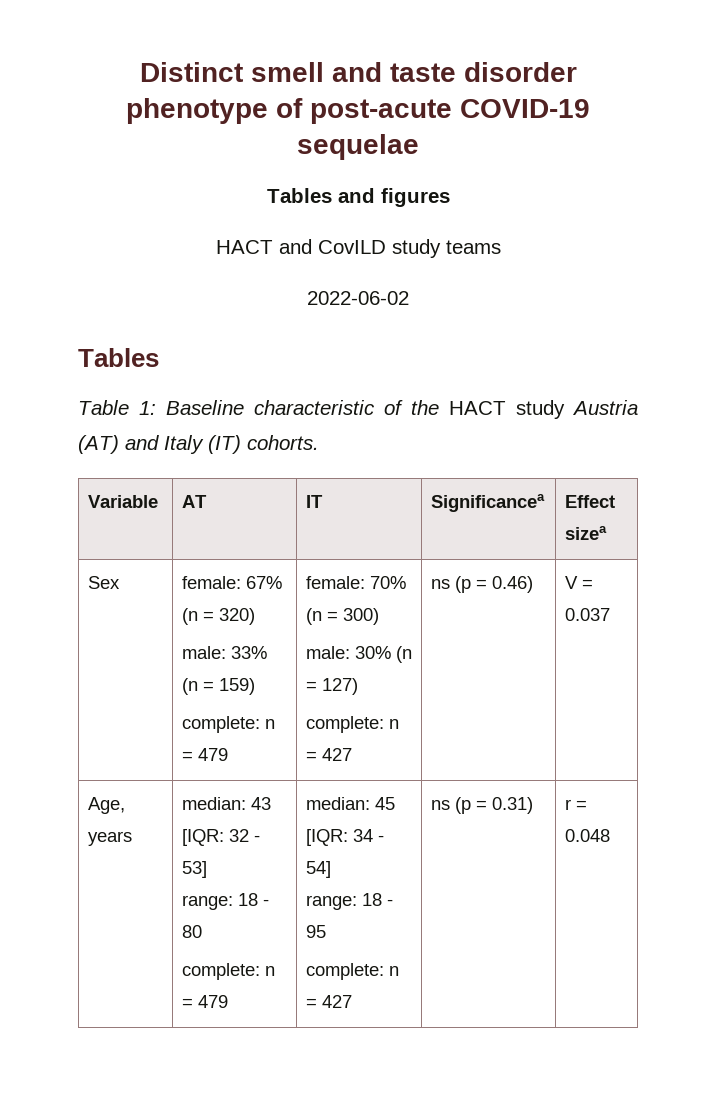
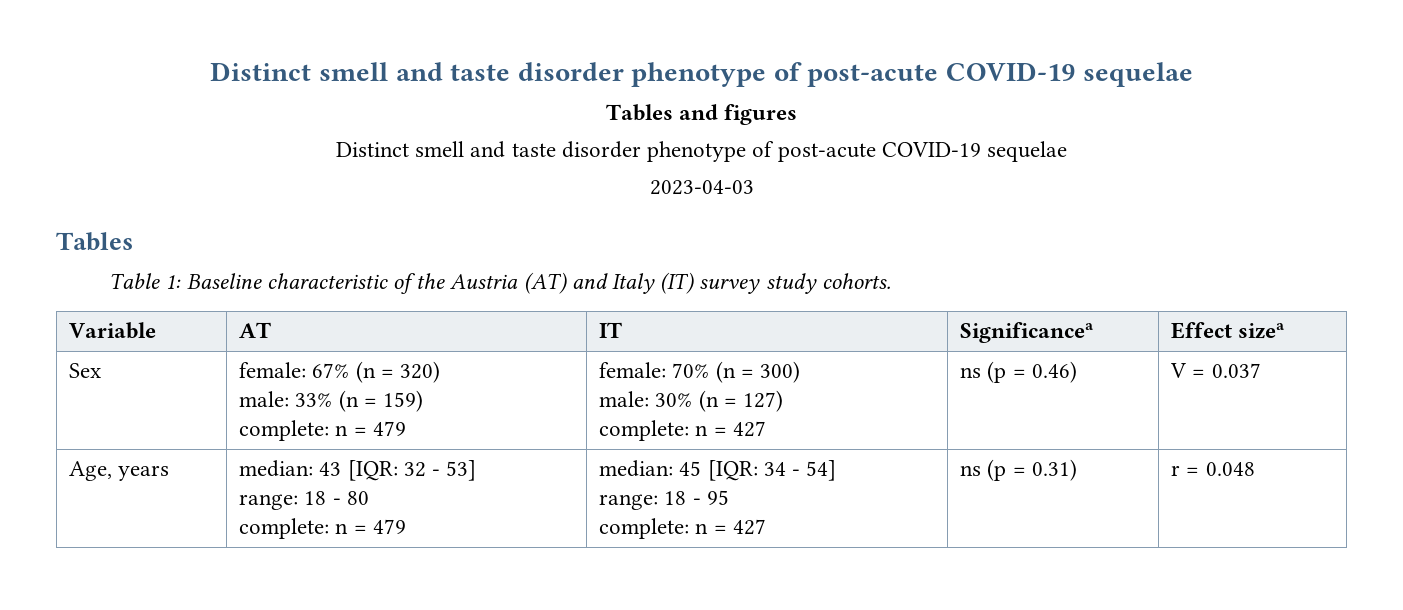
  Tables and figures
- HACT and CovILD study teams
- 2022-06-02
+ Distinct smell and taste disorder phenotype of post-acute COVID-19 sequelae
+ 2023-04-03
- Table 1: Baseline characteristic of the HACT study Austria (AT) and Italy (IT) cohorts.
+ Table 1: Baseline characteristic of the Austria (AT) and Italy (IT) survey study cohorts.

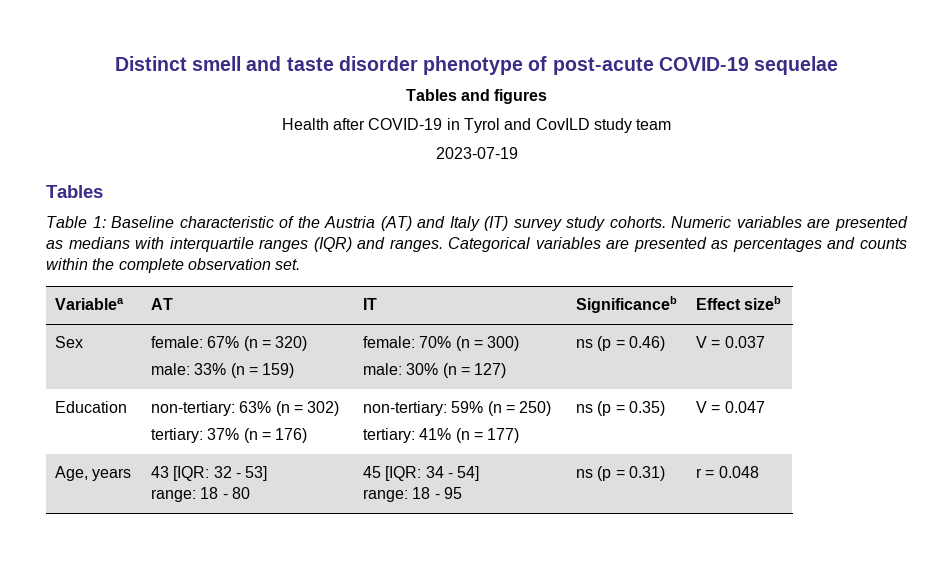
  Tables and figures
- Distinct smell and taste disorder phenotype of post-acute COVID-19 sequelae
- 2023-04-03
+ Health after COVID-19 in Tyrol and CovILD study team
+ 2023-07-19
- Table 1: Baseline characteristic of the Austria (AT) and Italy (IT) survey study cohorts.
- Variable | AT | IT | Significancea | Effect sizea
+ Table 1: Baseline characteristic of the Austria (AT) and Italy (IT) survey study cohorts. Numeric variables are presented as medians with interquartile ranges (IQR) and ranges. Categorical variables are presented as percentages and counts within the complete observation set.
+ Variablea | AT | IT | Significanceb | Effect sizeb
  Sex | female: 67% (n = 320)
- male: 33% (n = 159)
- complete: n = 479 | female: 70% (n = 300)
- male: 30% (n = 127)
- complete: n = 427 | ns (p = 0.46) | V = 0.037
+ male: 33% (n = 159) | female: 70% (n = 300)
+ male: 30% (n = 127) | ns (p = 0.46) | V = 0.037
+ Education | non-tertiary: 63% (n = 302)
+ tertiary: 37% (n = 176) | non-tertiary: 59% (n = 250)
+ tertiary: 41% (n = 177) | ns (p = 0.35) | V = 0.047
- Age, years | median: 43 [IQR: 32 - 53]
- range: 18 - 80
- complete: n = 479 | median: 45 [IQR: 34 - 54]
- range: 18 - 95
- complete: n = 427 | ns (p = 0.31) | r = 0.048
+ Age, years | 43 [IQR: 32 - 53]
+ range: 18 - 80 | 45 [IQR: 34 - 54]
+ range: 18 - 95 | ns (p = 0.31) | r = 0.048

